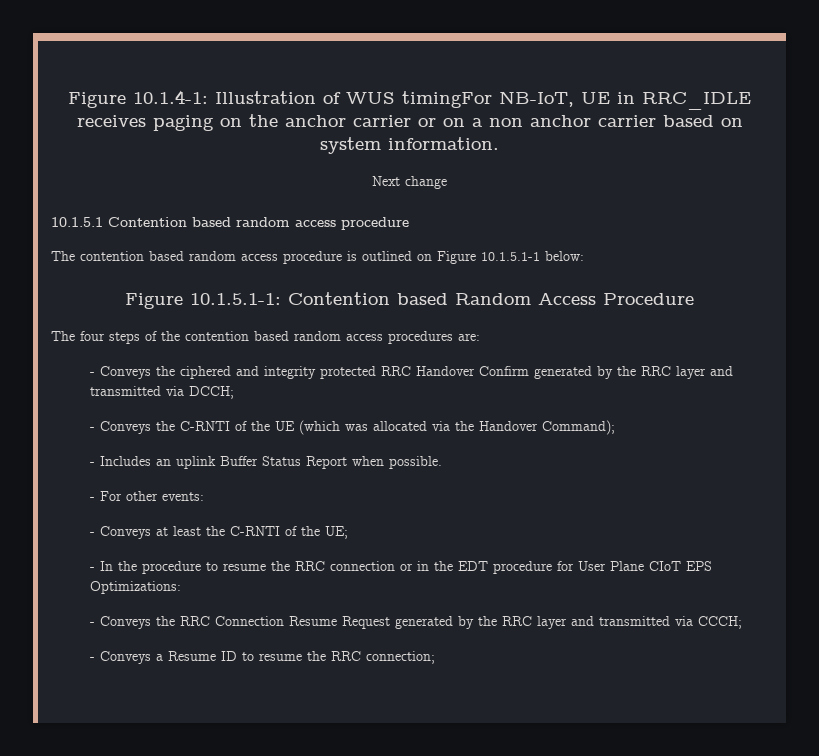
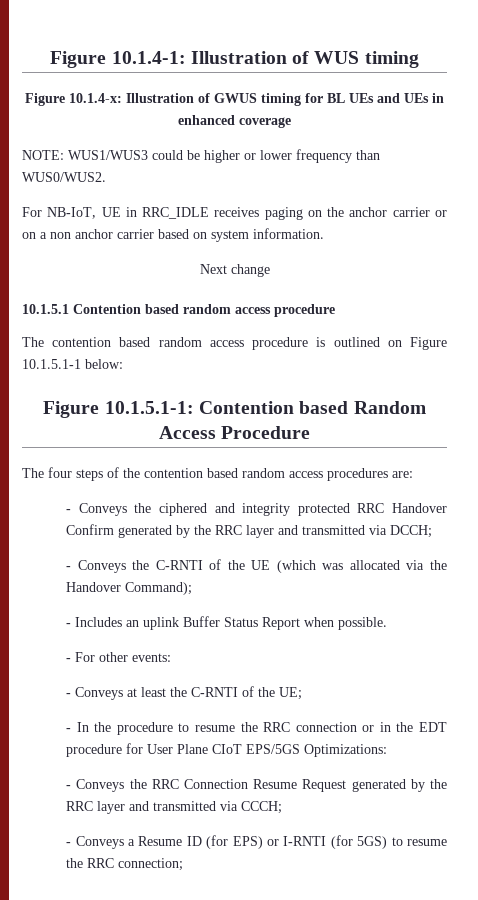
- Figure 10.1.4-1: Illustration of WUS timingFor NB-IoT, UE in RRC_IDLE receives paging on the anchor carrier or on a non anchor carrier based on system information.
+ Figure 10.1.4-1: Illustration of WUS timing
+ Figure 10.1.4-x: Illustration of GWUS timing for BL UEs and UEs in enhanced coverage
+ NOTE: WUS1/WUS3 could be higher or lower frequency than WUS0/WUS2.
+ For NB-IoT, UE in RRC_IDLE receives paging on the anchor carrier or on a non anchor carrier based on system information.
- - In the procedure to resume the RRC connection or in the EDT procedure for User Plane CIoT EPS Optimizations:
+ - In the procedure to resume the RRC connection or in the EDT procedure for User Plane CIoT EPS/5GS Optimizations:
- - Conveys a Resume ID to resume the RRC connection;
+ - Conveys a Resume ID (for EPS) or I-RNTI (for 5GS) to resume the RRC connection;

